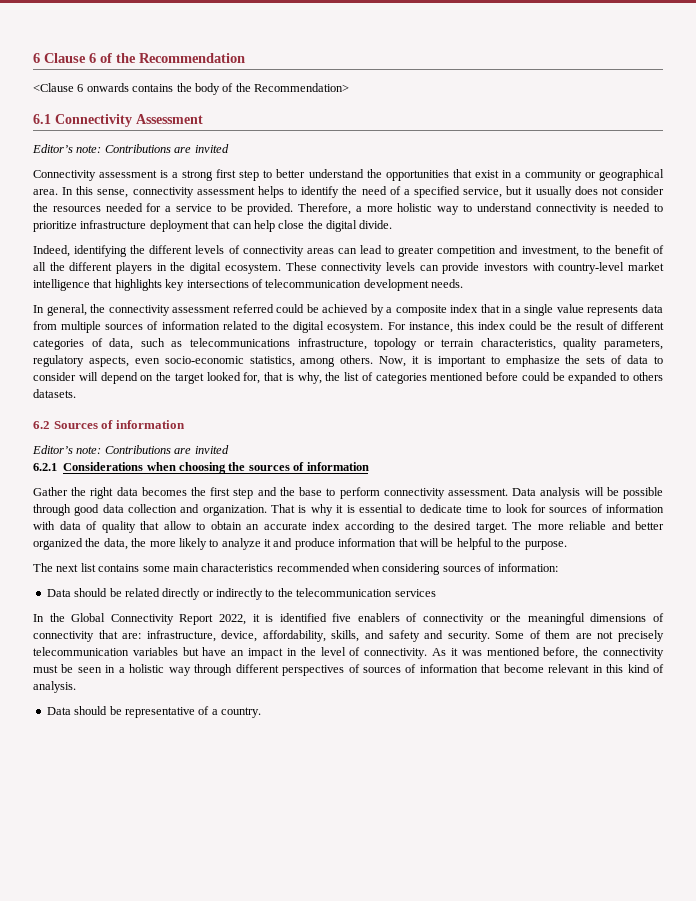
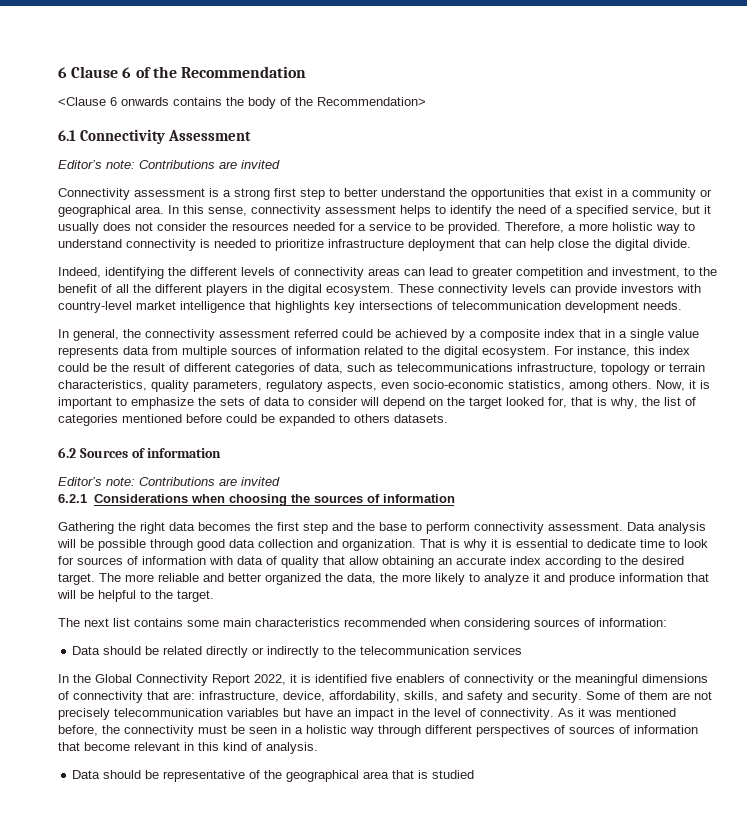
- Gather the right data becomes the first step and the base to perform connectivity assessment.
+ Gathering the right data becomes the first step and the base to perform connectivity assessment.
- That is why it is essential to dedicate time to look for sources of information with data of quality that allow to obtain an accurate index according to the desired target.
+ That is why it is essential to dedicate time to look for sources of information with data of quality that allow obtaining an accurate index according to the desired target.
- The more reliable and better organized the data, the more likely to analyze it and produce information that will be helpful to the purpose.
+ The more reliable and better organized the data, the more likely to analyze it and produce information that will be helpful to the target.
- Data should be representative of a country.
+ Data should be representative of the geographical area that is studied

